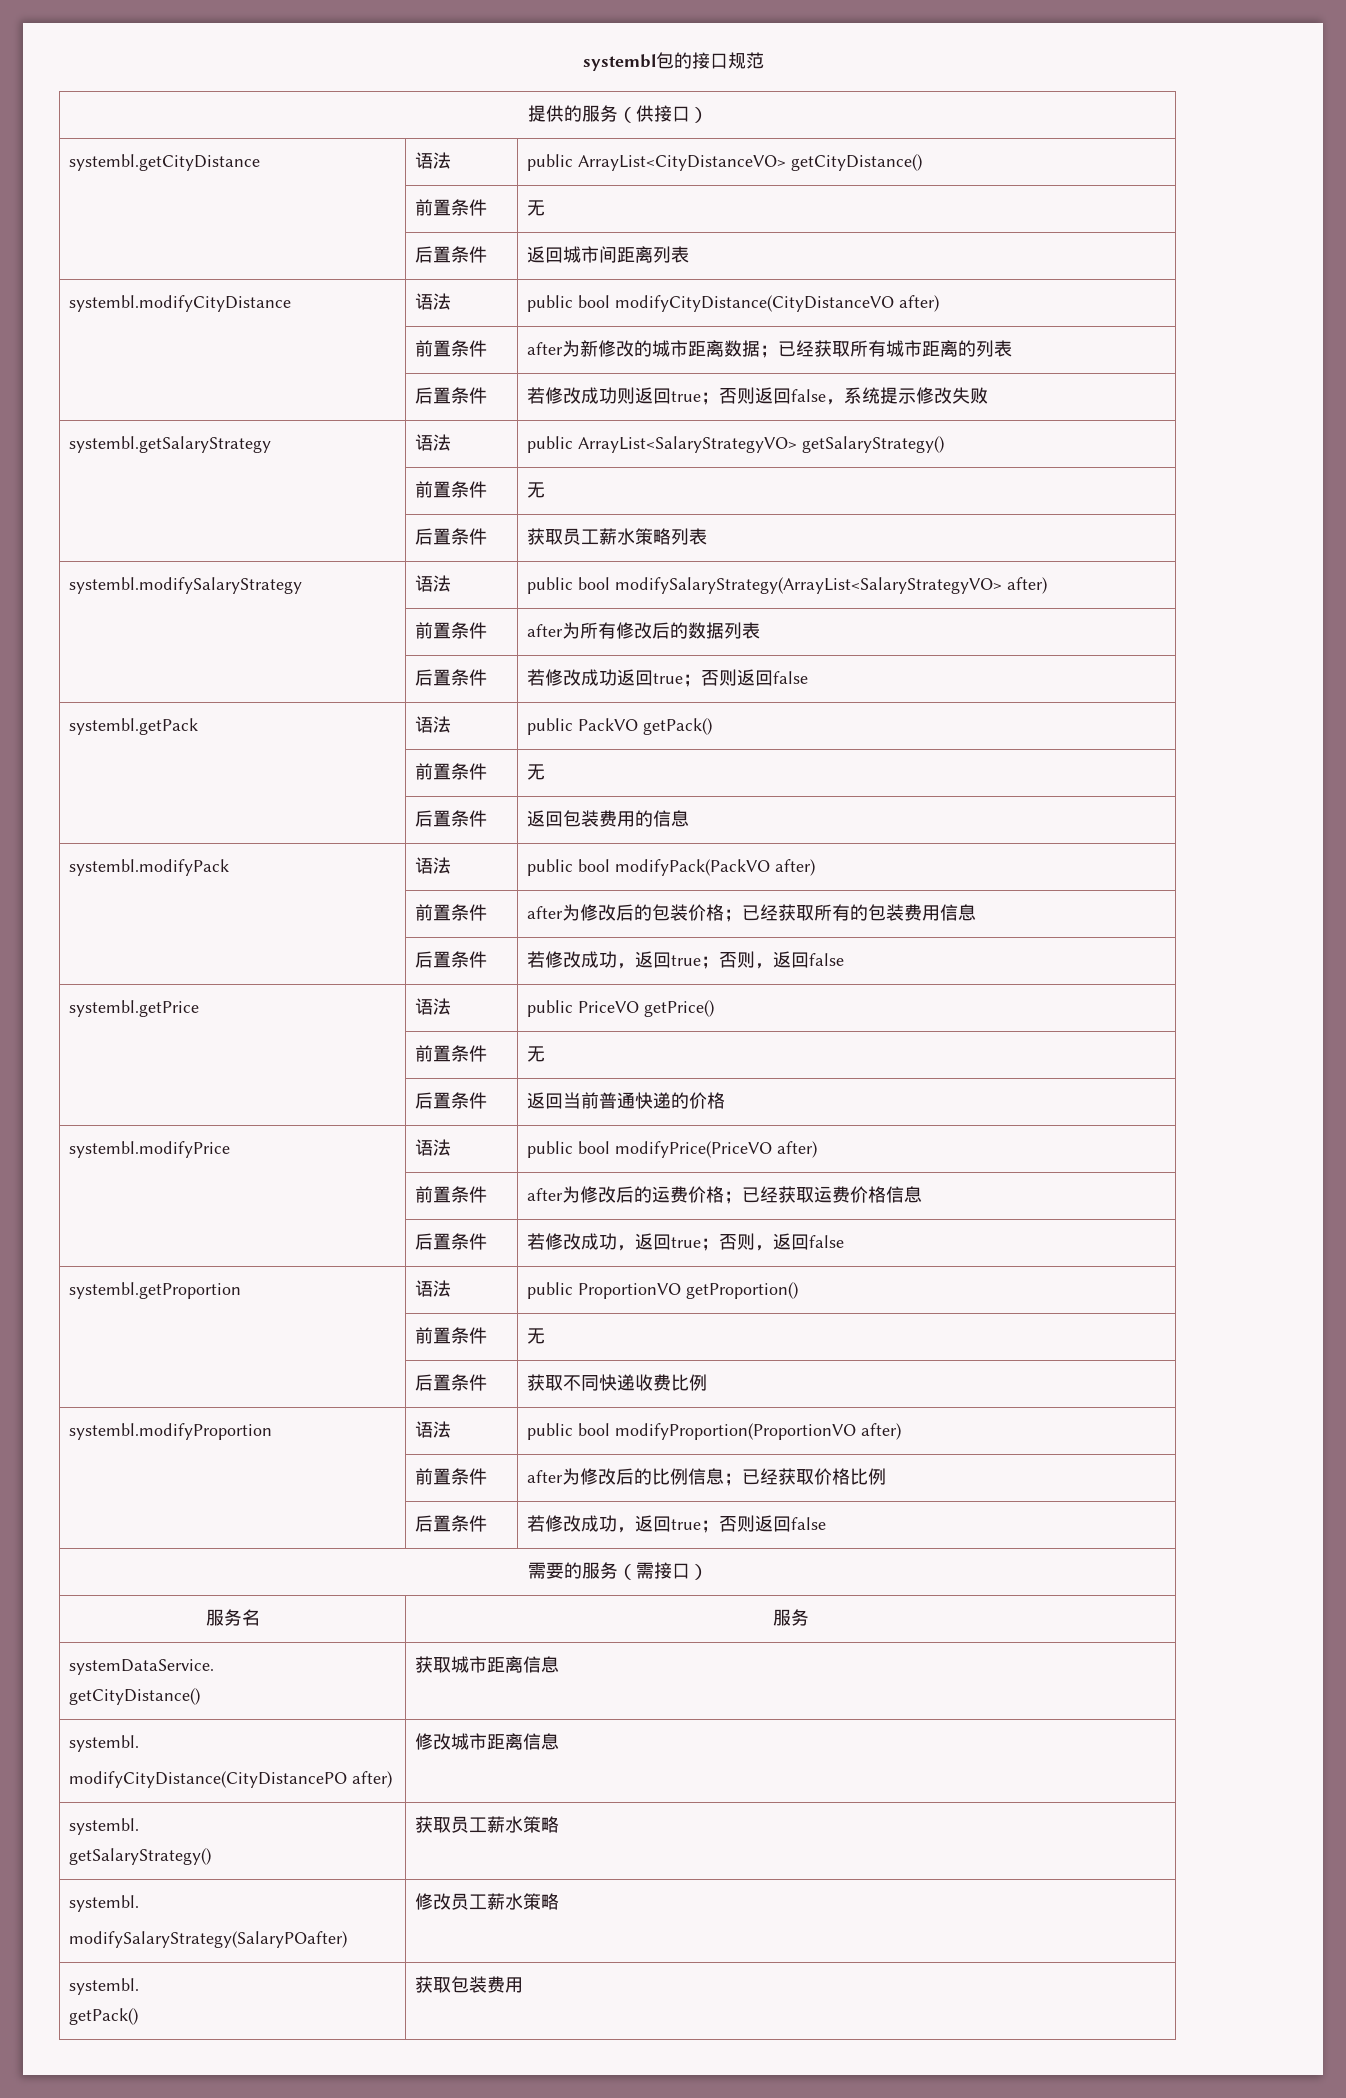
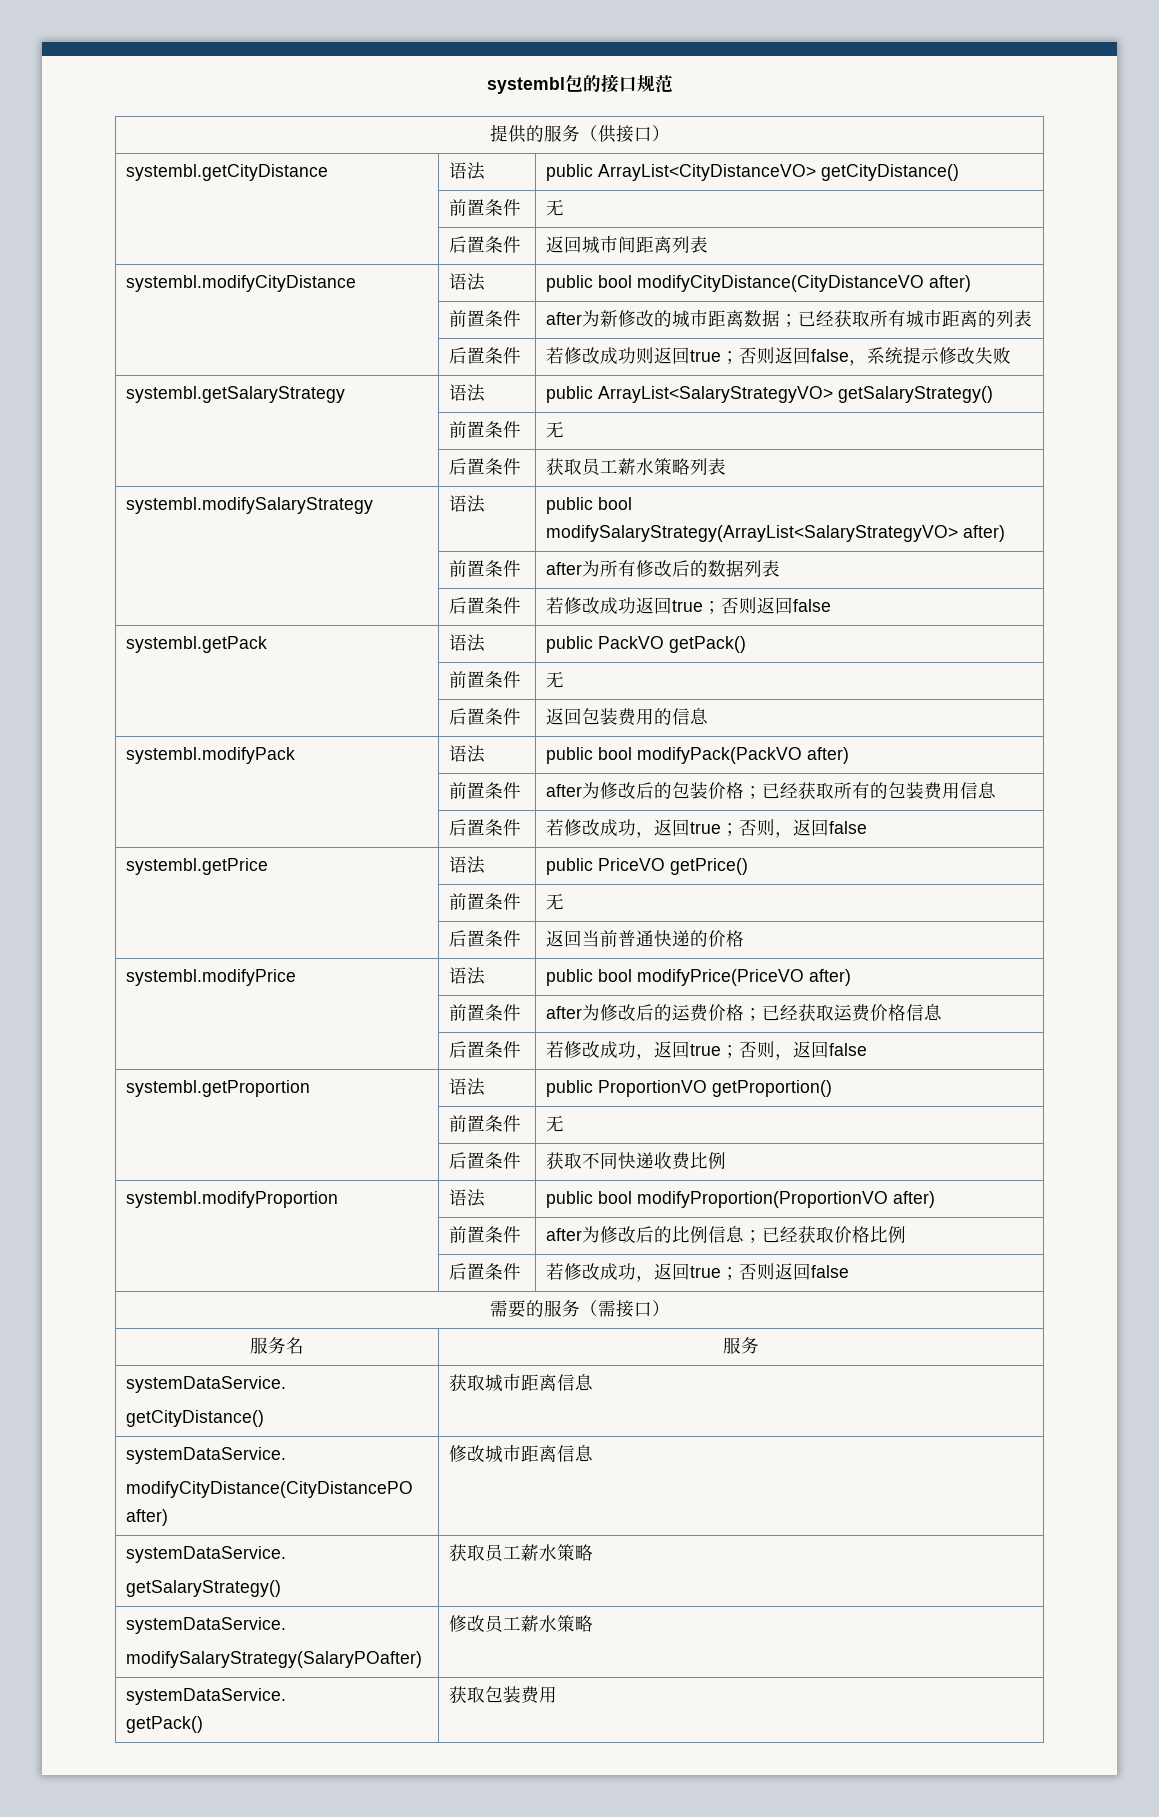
  服务名 | 服务
  systemDataService.
  getCityDistance() | 获取城市距离信息
- systembl.
+ systemDataService.
  modifyCityDistance(CityDistancePO after) | 修改城市距离信息
- systembl.
+ systemDataService.
  getSalaryStrategy() | 获取员工薪水策略
- systembl.
+ systemDataService.
  modifySalaryStrategy(SalaryPOafter) | 修改员工薪水策略
- systembl.
+ systemDataService.

